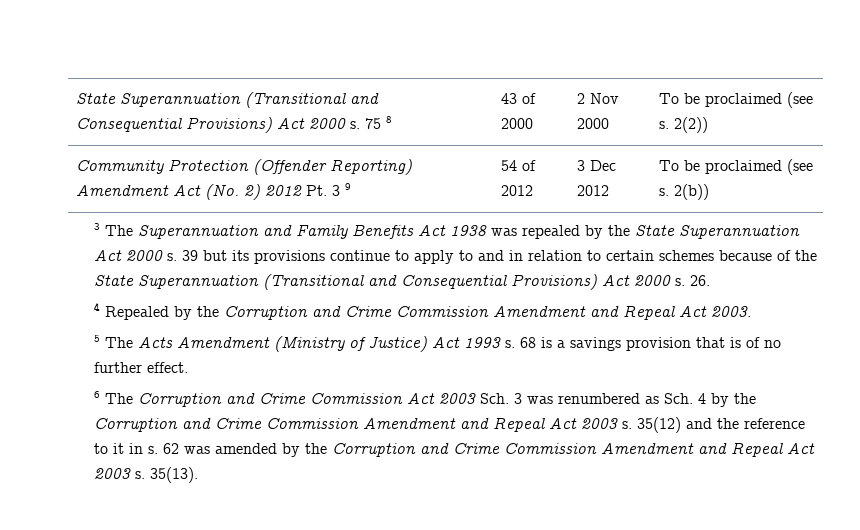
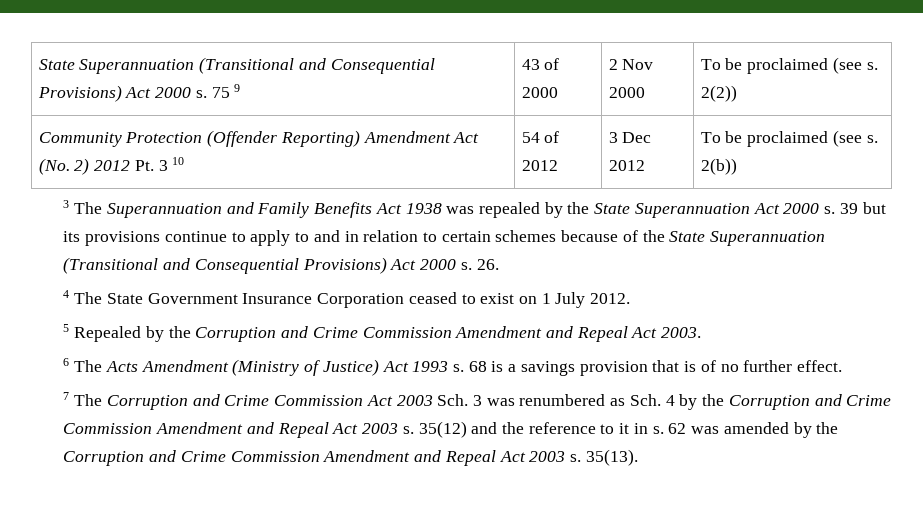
- State Superannuation (Transitional and Consequential Provisions) Act 2000 s. 75 8 | 43 of 2000 | 2 Nov 2000 | To be proclaimed (see s. 2(2))
+ State Superannuation (Transitional and Consequential Provisions) Act 2000 s. 75 9 | 43 of 2000 | 2 Nov 2000 | To be proclaimed (see s. 2(2))
- Community Protection (Offender Reporting) Amendment Act (No. 2) 2012 Pt. 3 9 | 54 of 2012 | 3 Dec 2012 | To be proclaimed (see s. 2(b))
+ Community Protection (Offender Reporting) Amendment Act (No. 2) 2012 Pt. 3 10 | 54 of 2012 | 3 Dec 2012 | To be proclaimed (see s. 2(b))
- 4 Repealed by the Corruption and Crime Commission Amendment and Repeal Act 2003.
+ 4 The State Government Insurance Corporation ceased to exist on 1 July 2012.
+ 5 Repealed by the Corruption and Crime Commission Amendment and Repeal Act 2003.
- 5 The Acts Amendment (Ministry of Justice) Act 1993 s.
+ 6 The Acts Amendment (Ministry of Justice) Act 1993 s.
- 6 The Corruption and Crime Commission Act 2003 Sch. 3 was renumbered as Sch. 4 by the Corruption and Crime Commission Amendment and Repeal Act 2003 s.
+ 7 The Corruption and Crime Commission Act 2003 Sch. 3 was renumbered as Sch. 4 by the Corruption and Crime Commission Amendment and Repeal Act 2003 s.

